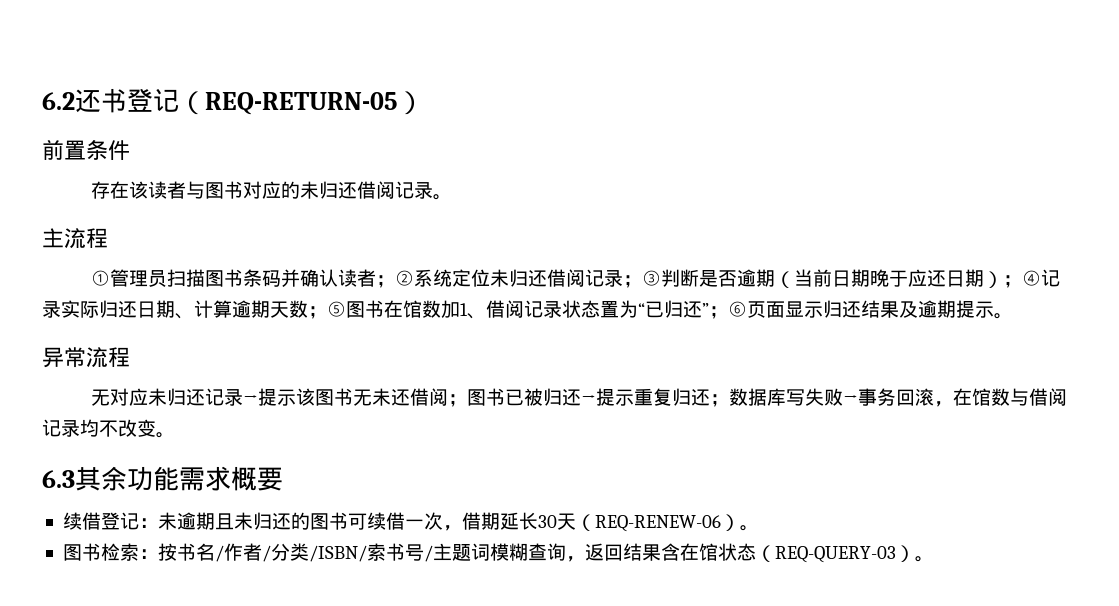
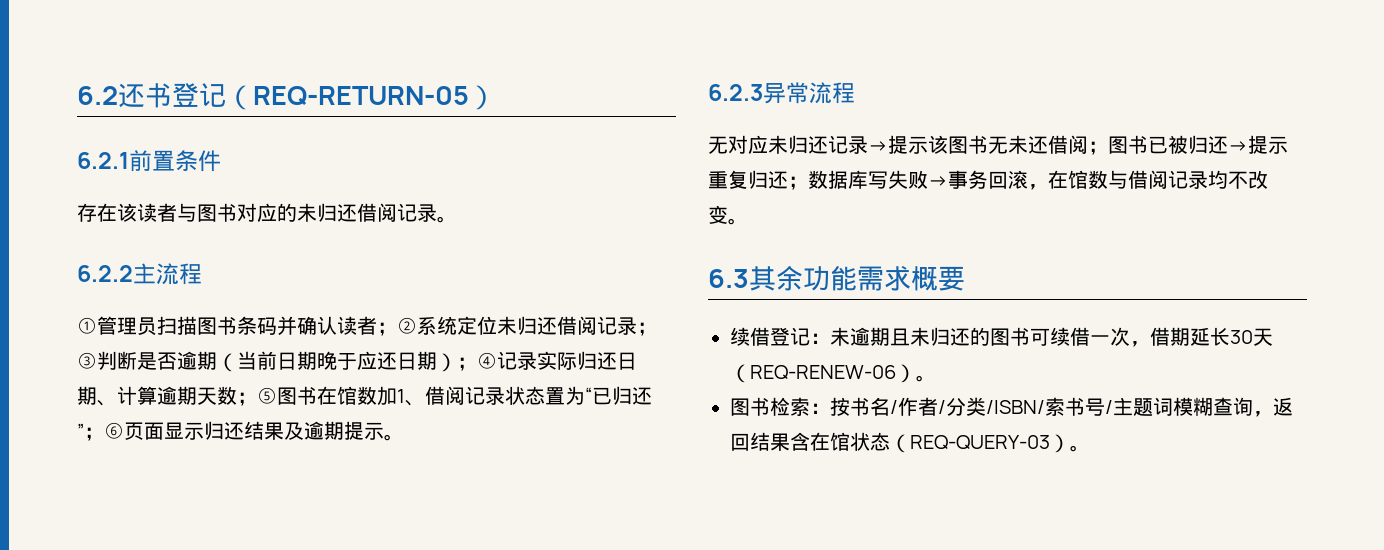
- 前置条件
+ 6.2.1前置条件
- 主流程
+ 6.2.2主流程
- 异常流程
+ 6.2.3异常流程

